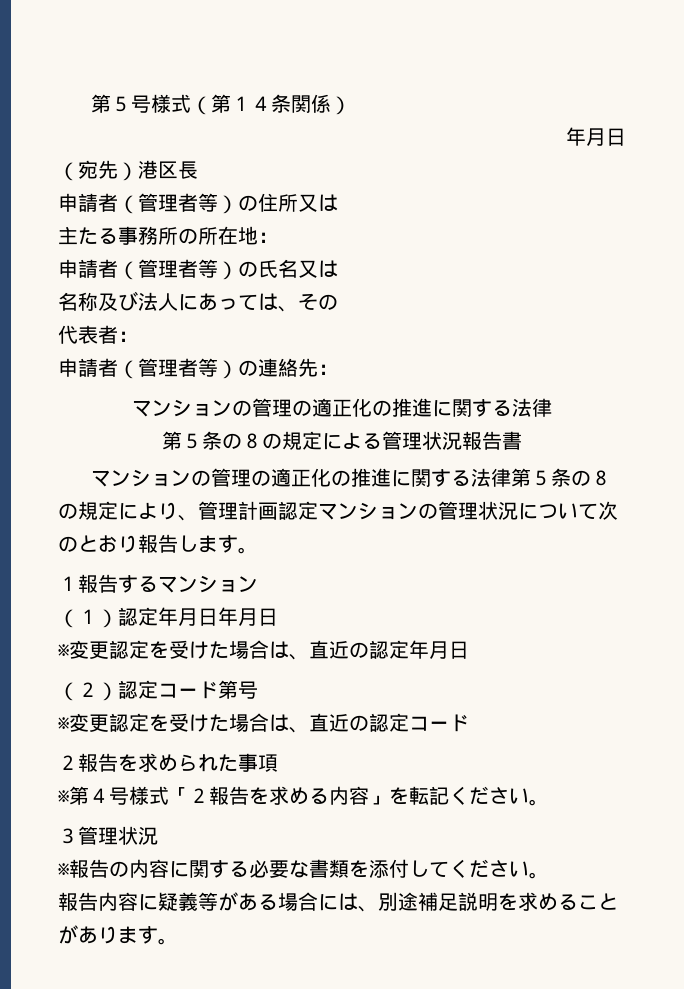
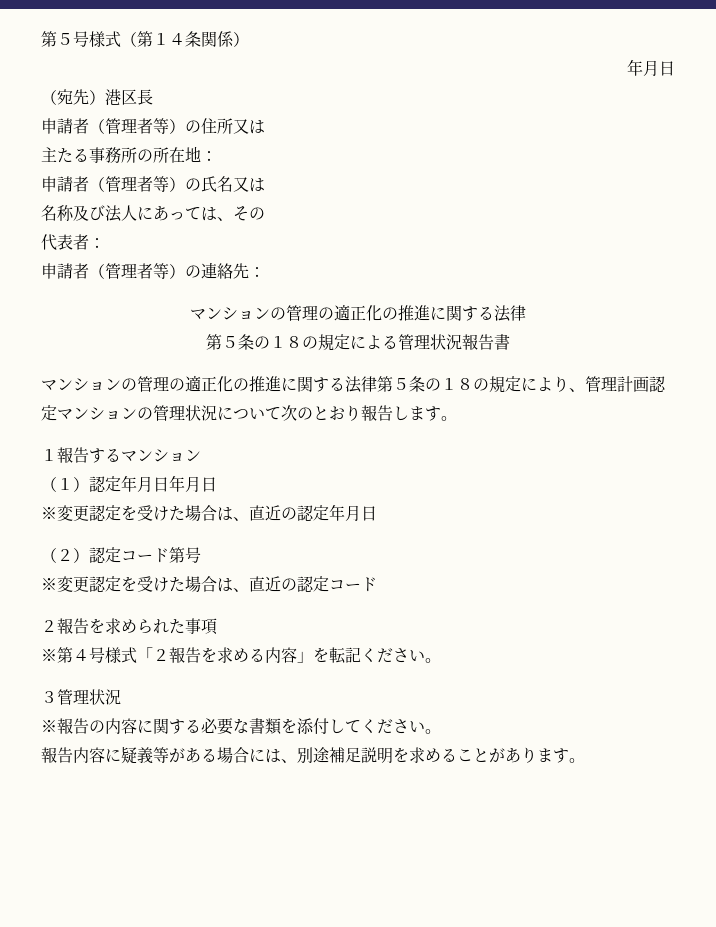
- 第５条の８の規定による管理状況報告書
+ 第５条の１８の規定による管理状況報告書
- マンションの管理の適正化の推進に関する法律第５条の８の規定により、管理計画認定マンションの管理状況について次のとおり報告します。
+ マンションの管理の適正化の推進に関する法律第５条の１８の規定により、管理計画認定マンションの管理状況について次のとおり報告します。

